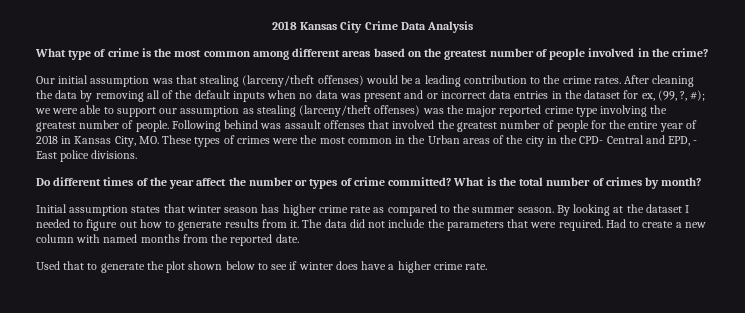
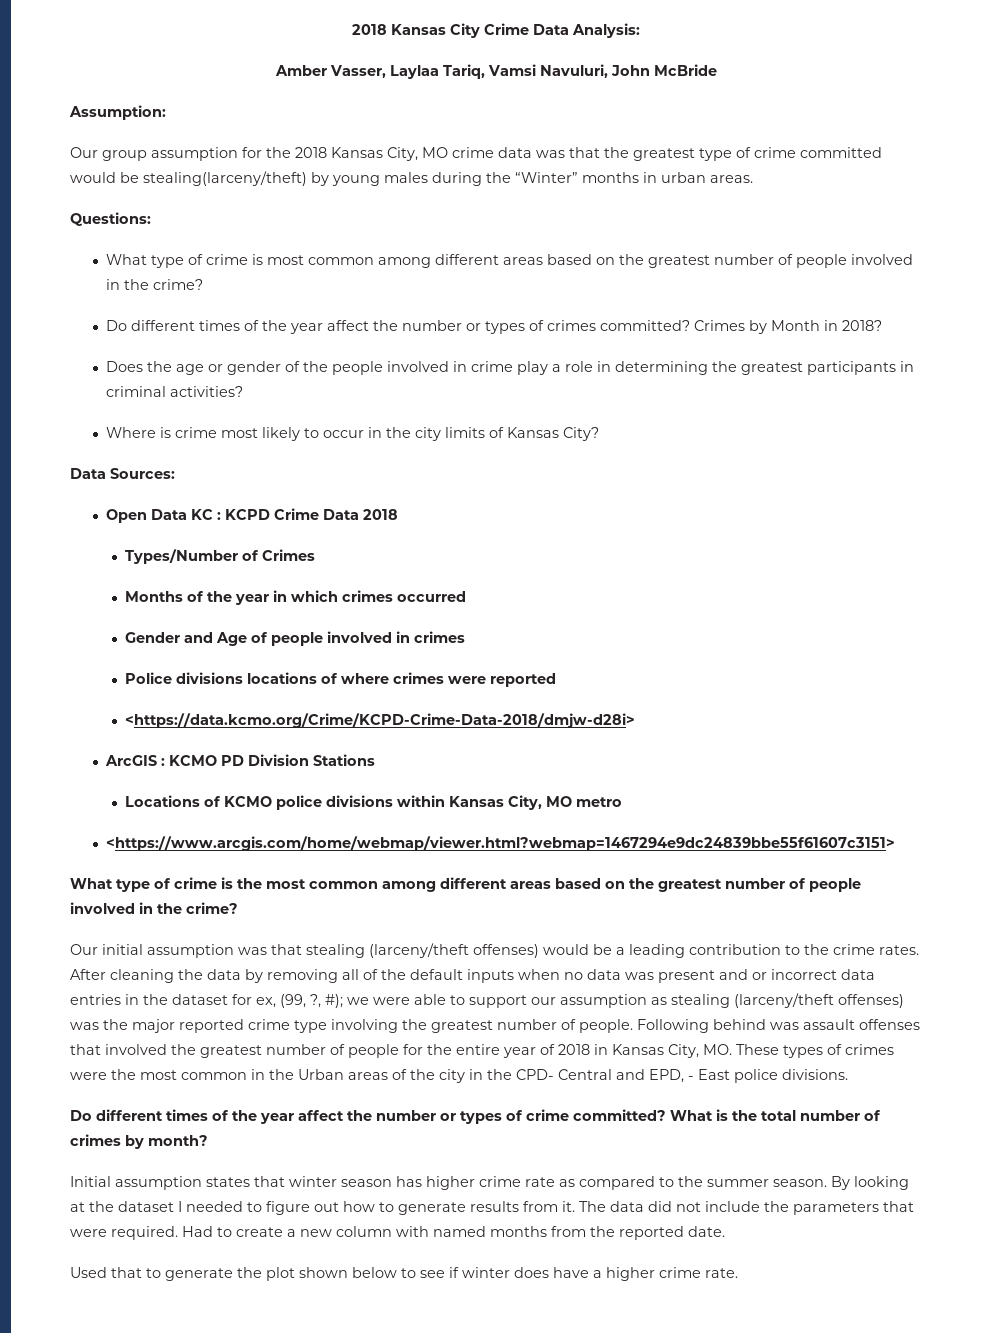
- 2018 Kansas City Crime Data Analysis
+ 2018 Kansas City Crime Data Analysis:
+ Amber Vasser, Laylaa Tariq, Vamsi Navuluri, John McBride
+ Assumption:
+ Our group assumption for the 2018 Kansas City, MO crime data was that the greatest type of crime committed would be stealing(larceny/theft) by young males during the “Winter” months in urban areas.
+ Questions:
+ What type of crime is most common among different areas based on the greatest number of people involved in the crime?
+ Do different times of the year affect the number or types of crimes committed? Crimes by Month in 2018?
+ Does the age or gender of the people involved in crime play a role in determining the greatest participants in criminal activities?
+ Where is crime most likely to occur in the city limits of Kansas City?
+ Data Sources:
+ Open Data KC : KCPD Crime Data 2018
+ Types/Number of Crimes
+ Months of the year in which crimes occurred
+ Gender and Age of people involved in crimes
+ Police divisions locations of where crimes were reported
+ <https://data.kcmo.org/Crime/KCPD-Crime-Data-2018/dmjw-d28i>
+ ArcGIS : KCMO PD Division Stations
+ Locations of KCMO police divisions within Kansas City, MO metro
+ <https://www.arcgis.com/home/webmap/viewer.html?webmap=1467294e9dc24839bbe55f61607c3151>

